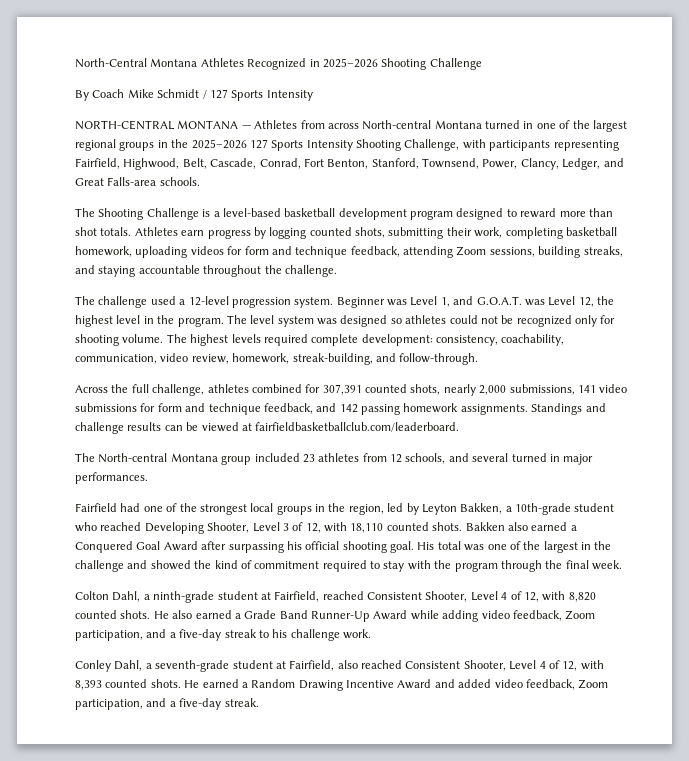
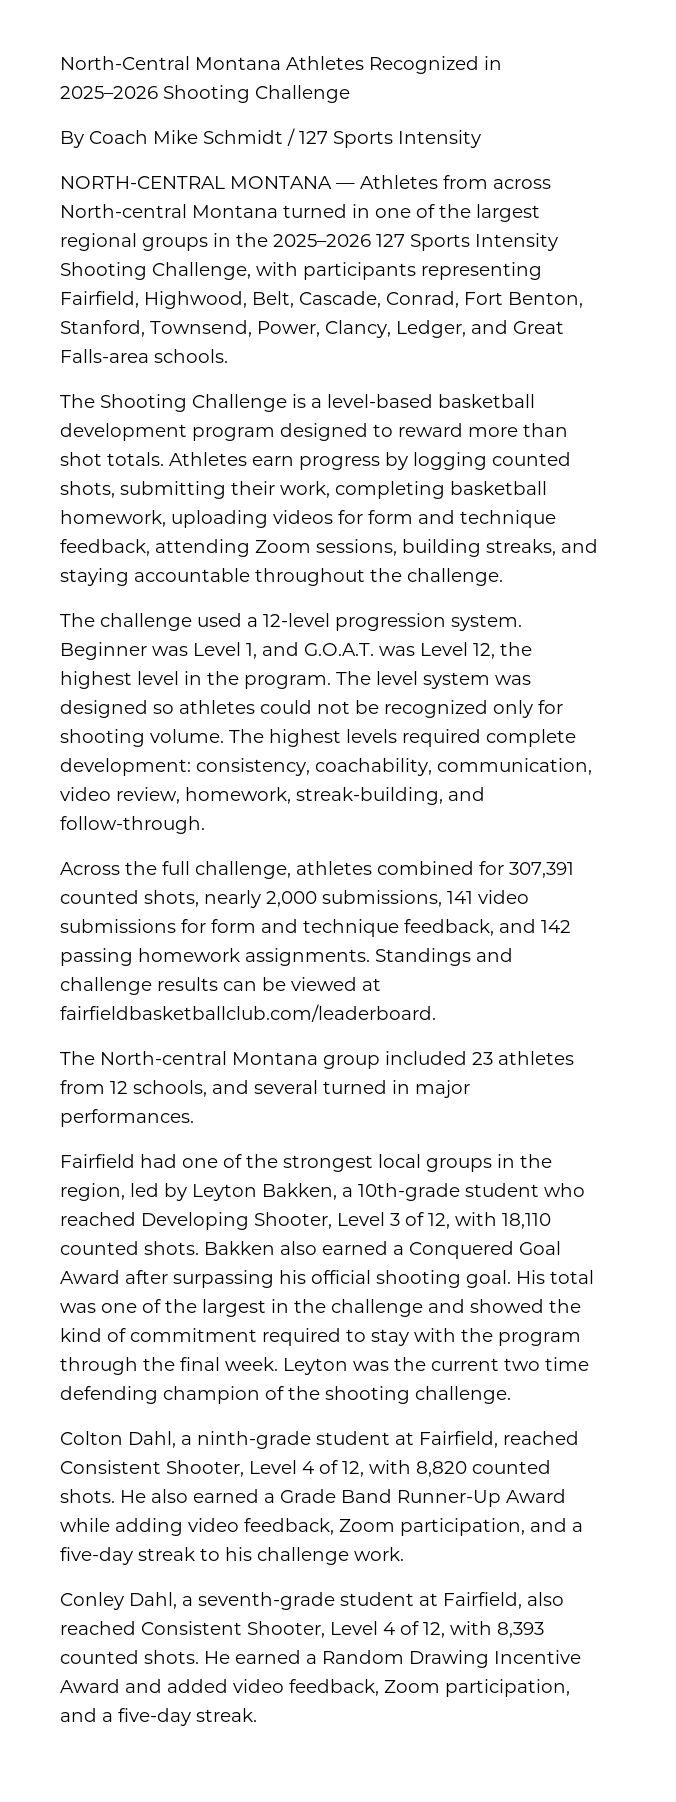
+ Leyton was the current two time defending champion of the shooting challenge.

